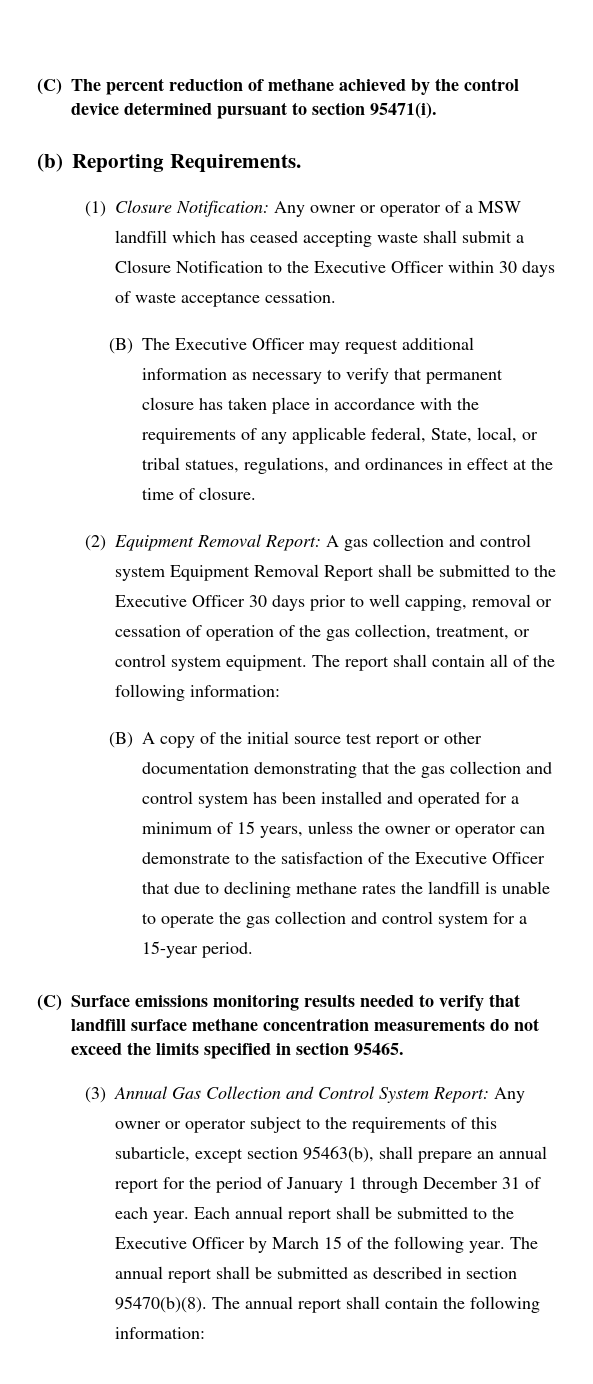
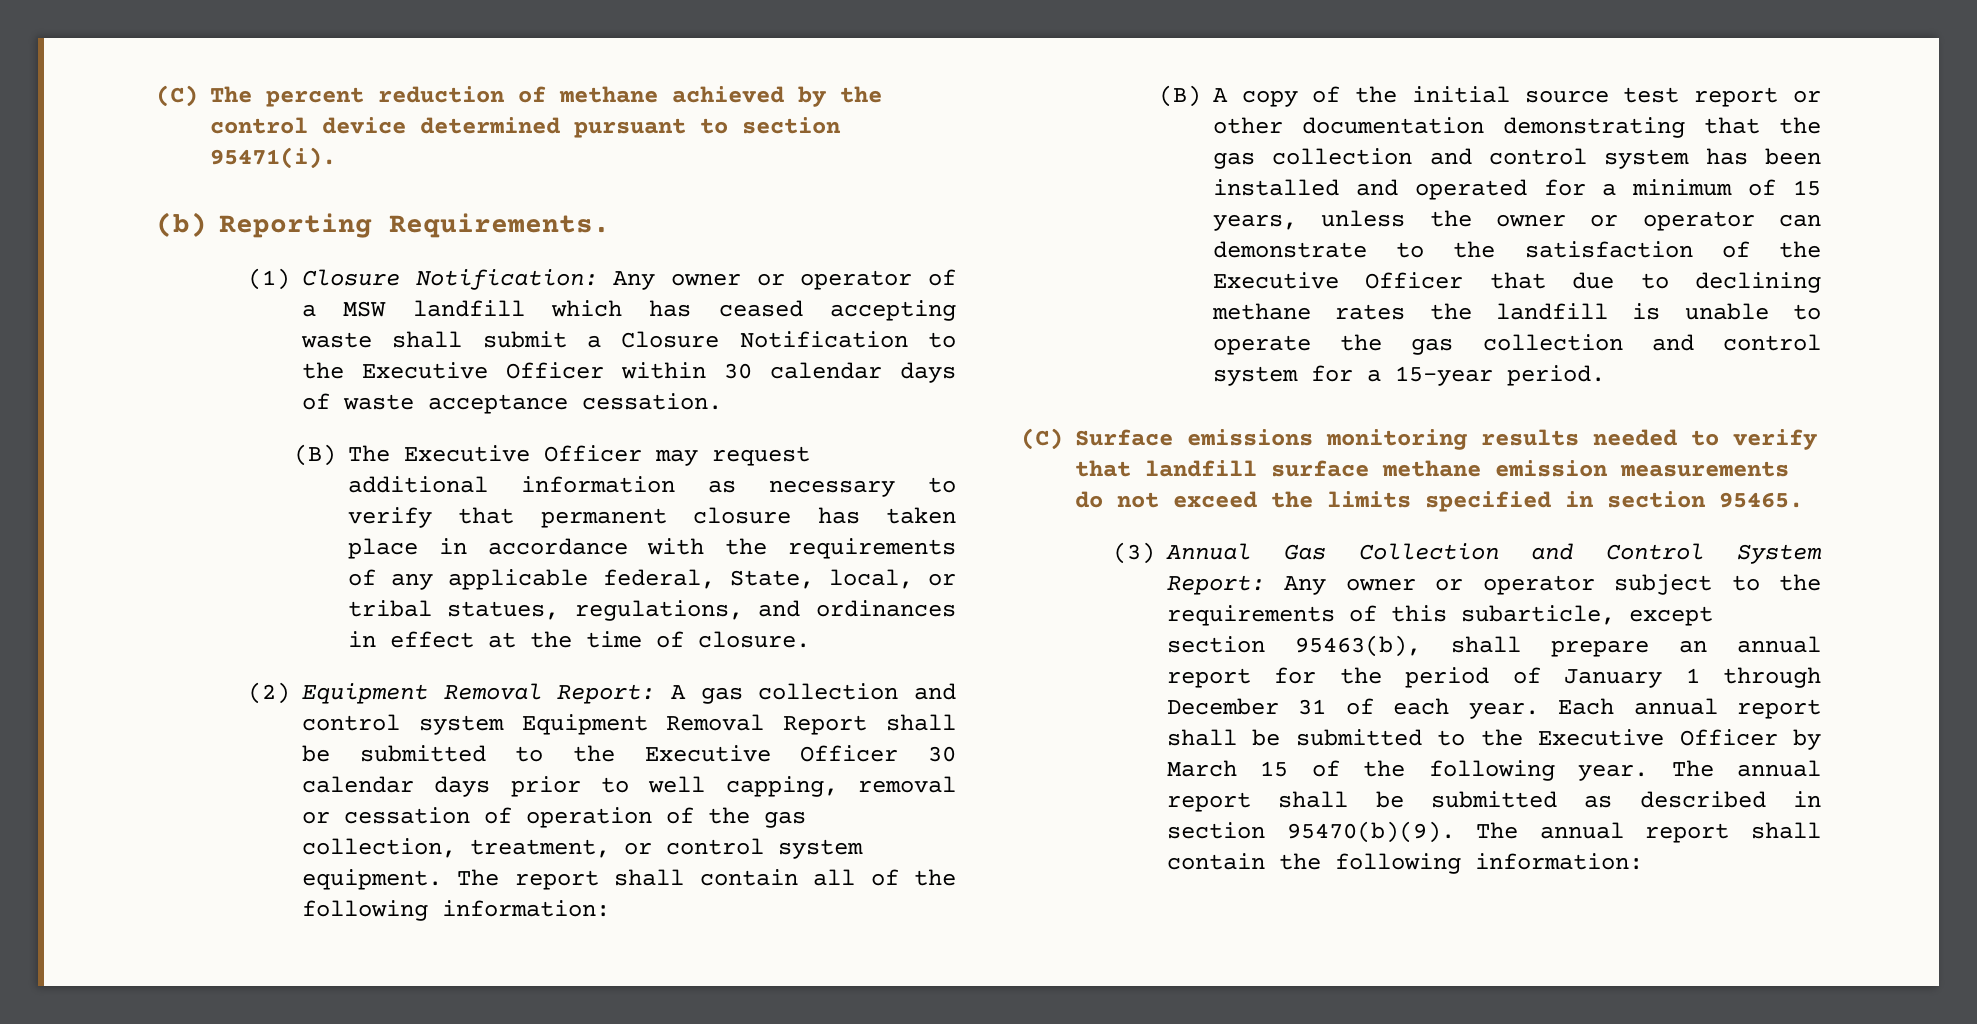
- (1) Closure Notification: Any owner or operator of a MSW landfill which has ceased accepting waste shall submit a Closure Notification to the Executive Officer within 30 days of waste acceptance cessation.
+ (1) Closure Notification: Any owner or operator of a MSW landfill which has ceased accepting waste shall submit a Closure Notification to the Executive Officer within 30 calendar days of waste acceptance cessation.
- (2) Equipment Removal Report: A gas collection and control system Equipment Removal Report shall be submitted to the Executive Officer 30 days prior to well capping, removal or cessation of operation of the gas collection, treatment, or control system equipment.
+ (2) Equipment Removal Report: A gas collection and control system Equipment Removal Report shall be submitted to the Executive Officer 30 calendar days prior to well capping, removal or cessation of operation of the gas collection, treatment, or control system equipment.
- (C) Surface emissions monitoring results needed to verify that landfill surface methane concentration measurements do not exceed the limits specified in section 95465.
+ (C) Surface emissions monitoring results needed to verify that landfill surface methane emission measurements do not exceed the limits specified in section 95465.
- The annual report shall be submitted as described in section 95470(b)(8).
+ The annual report shall be submitted as described in section 95470(b)(9).

